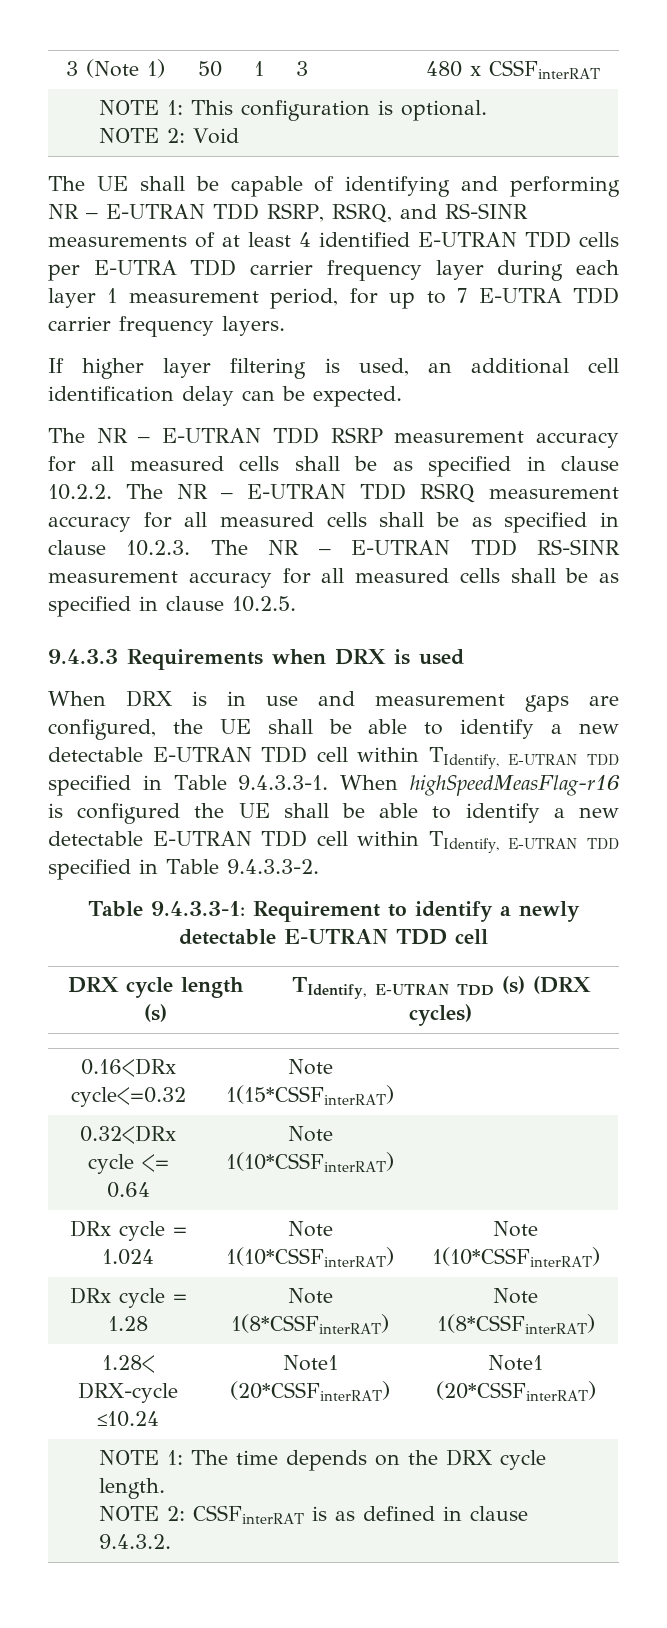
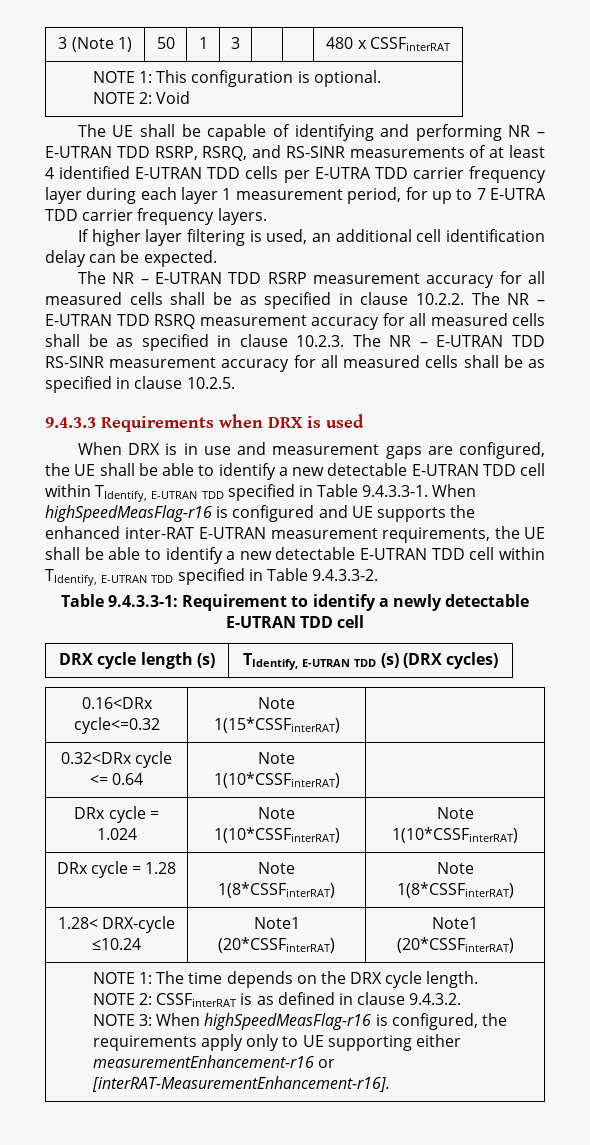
- When DRX is in use and measurement gaps are configured, the UE shall be able to identify a new detectable E-UTRAN TDD cell within TIdentify, E-UTRAN TDD specified in Table 9.4.3.3-1. When highSpeedMeasFlag-r16 is configured the UE shall be able to identify a new detectable E-UTRAN TDD cell within TIdentify, E-UTRAN TDD specified in Table 9.4.3.3-2.
+ When DRX is in use and measurement gaps are configured, the UE shall be able to identify a new detectable E-UTRAN TDD cell within TIdentify, E-UTRAN TDD specified in Table 9.4.3.3-1. When highSpeedMeasFlag-r16 is configured and UE supports the enhanced inter-RAT E-UTRAN measurement requirements, the UE shall be able to identify a new detectable E-UTRAN TDD cell within TIdentify, E-UTRAN TDD specified in Table 9.4.3.3-2.
  NOTE 1: The time depends on the DRX cycle length.
  NOTE 2: CSSFinterRAT is as defined in clause 9.4.3.2.
+ NOTE 3: When highSpeedMeasFlag-r16 is configured, the requirements apply only to UE supporting either measurementEnhancement-r16 or [interRAT-MeasurementEnhancement-r16].

